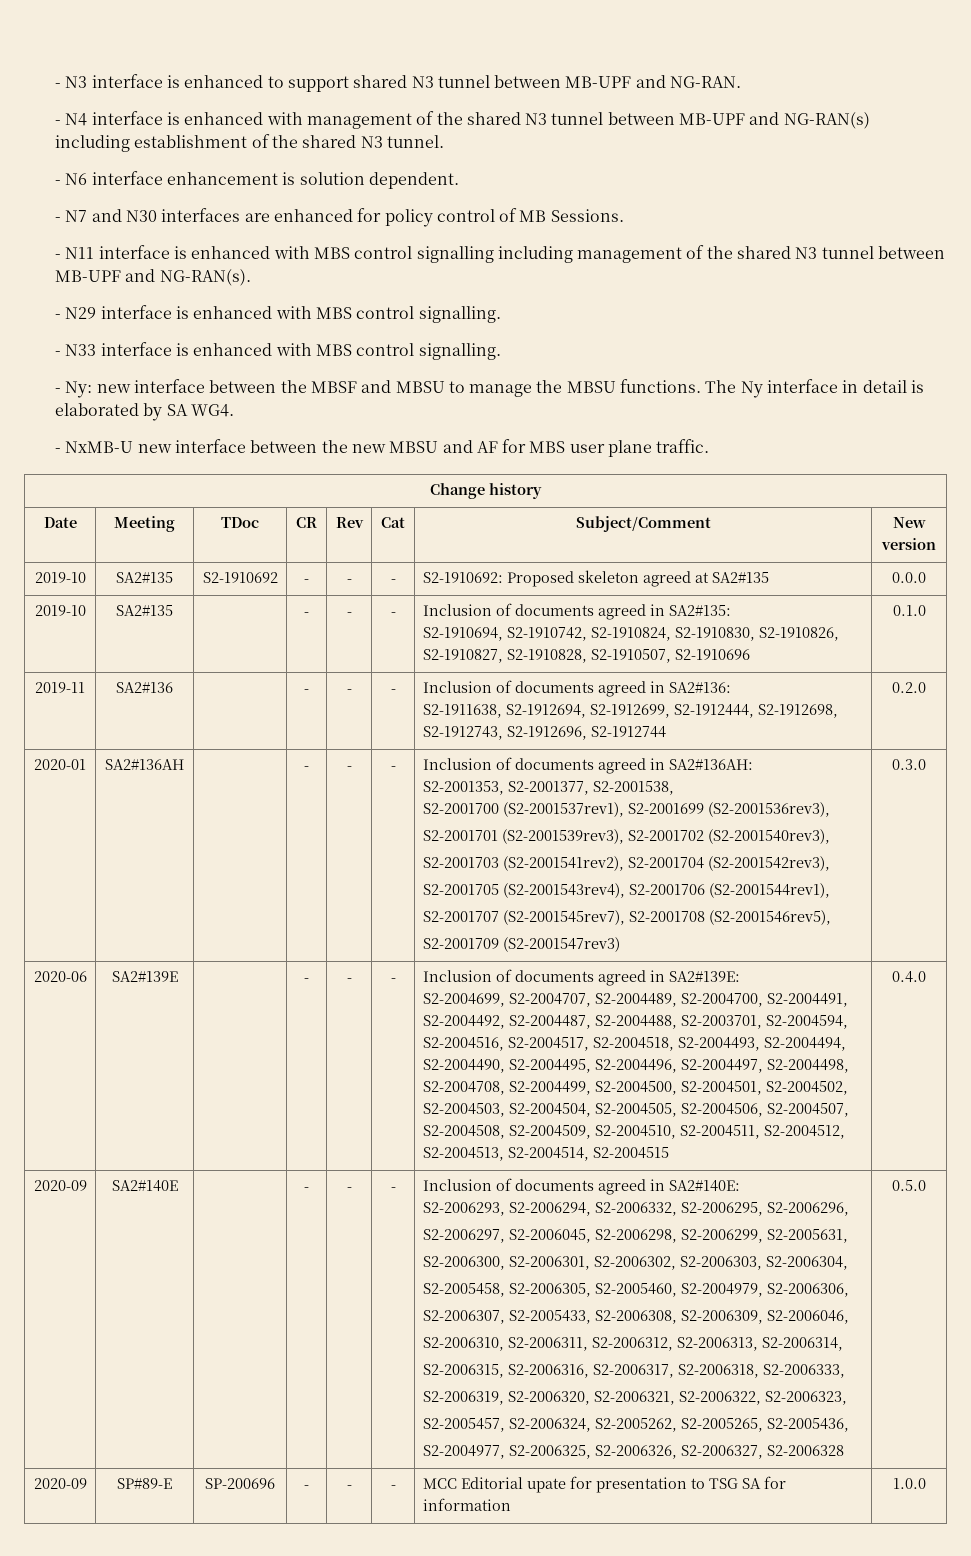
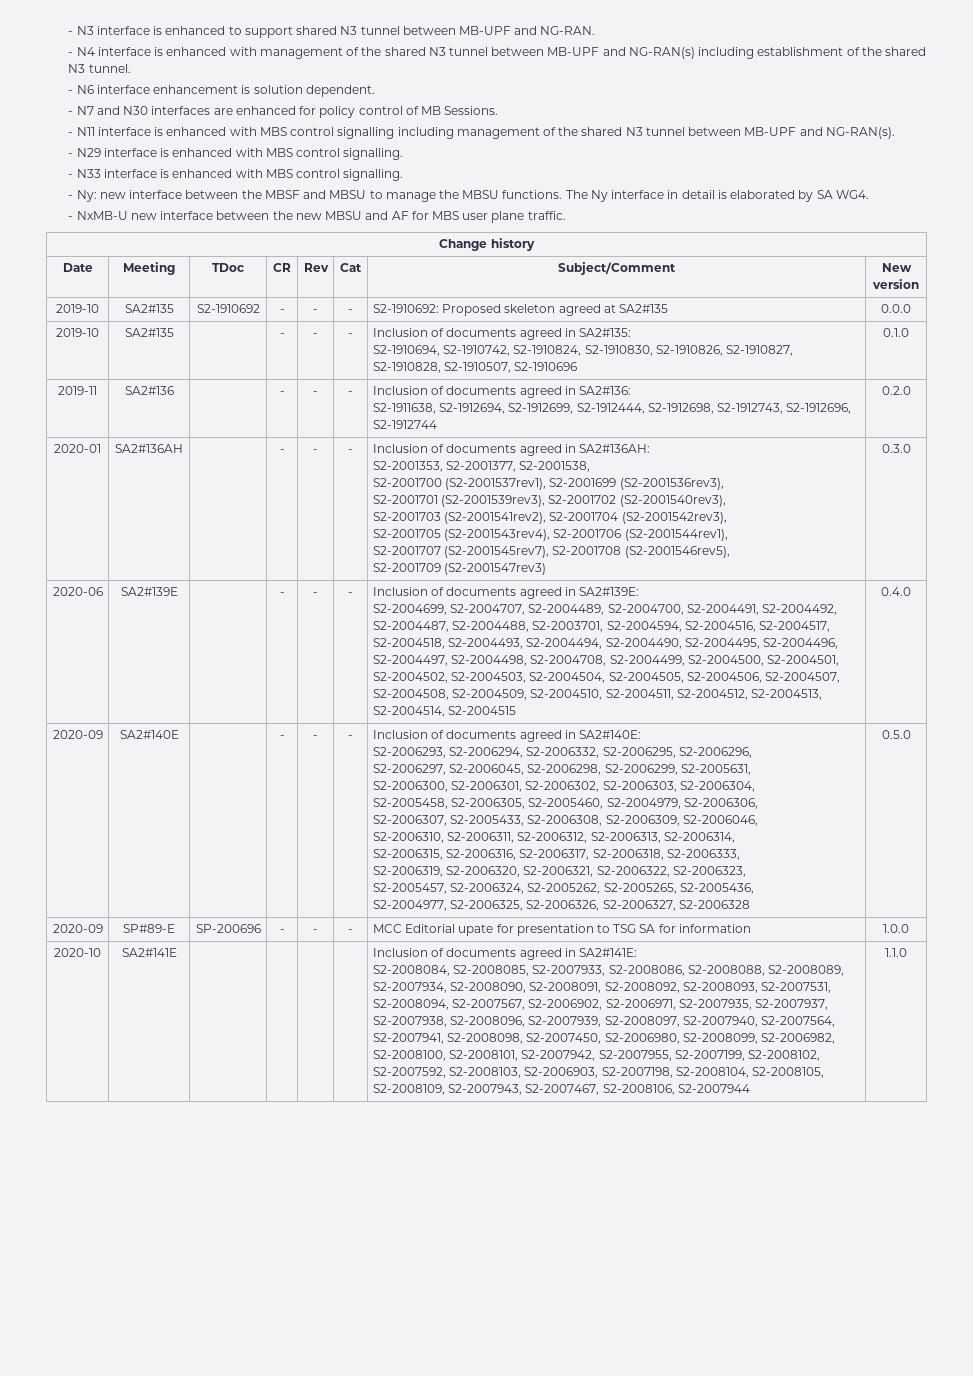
+ 2020-10 | SA2#141E | | | | | Inclusion of documents agreed in SA2#141E:
+ S2-2008084, S2-2008085, S2-2007933, S2-2008086, S2-2008088, S2-2008089, S2-2007934, S2-2008090, S2-2008091, S2-2008092, S2-2008093, S2-2007531, S2-2008094, S2-2007567, S2-2006902, S2-2006971, S2-2007935, S2-2007937, S2-2007938, S2-2008096, S2-2007939, S2-2008097, S2-2007940, S2-2007564, S2-2007941, S2-2008098, S2-2007450, S2-2006980, S2-2008099, S2-2006982, S2-2008100, S2-2008101, S2-2007942, S2-2007955, S2-2007199, S2-2008102, S2-2007592, S2-2008103, S2-2006903, S2-2007198, S2-2008104, S2-2008105, S2-2008109, S2-2007943, S2-2007467, S2-2008106, S2-2007944 | 1.1.0

